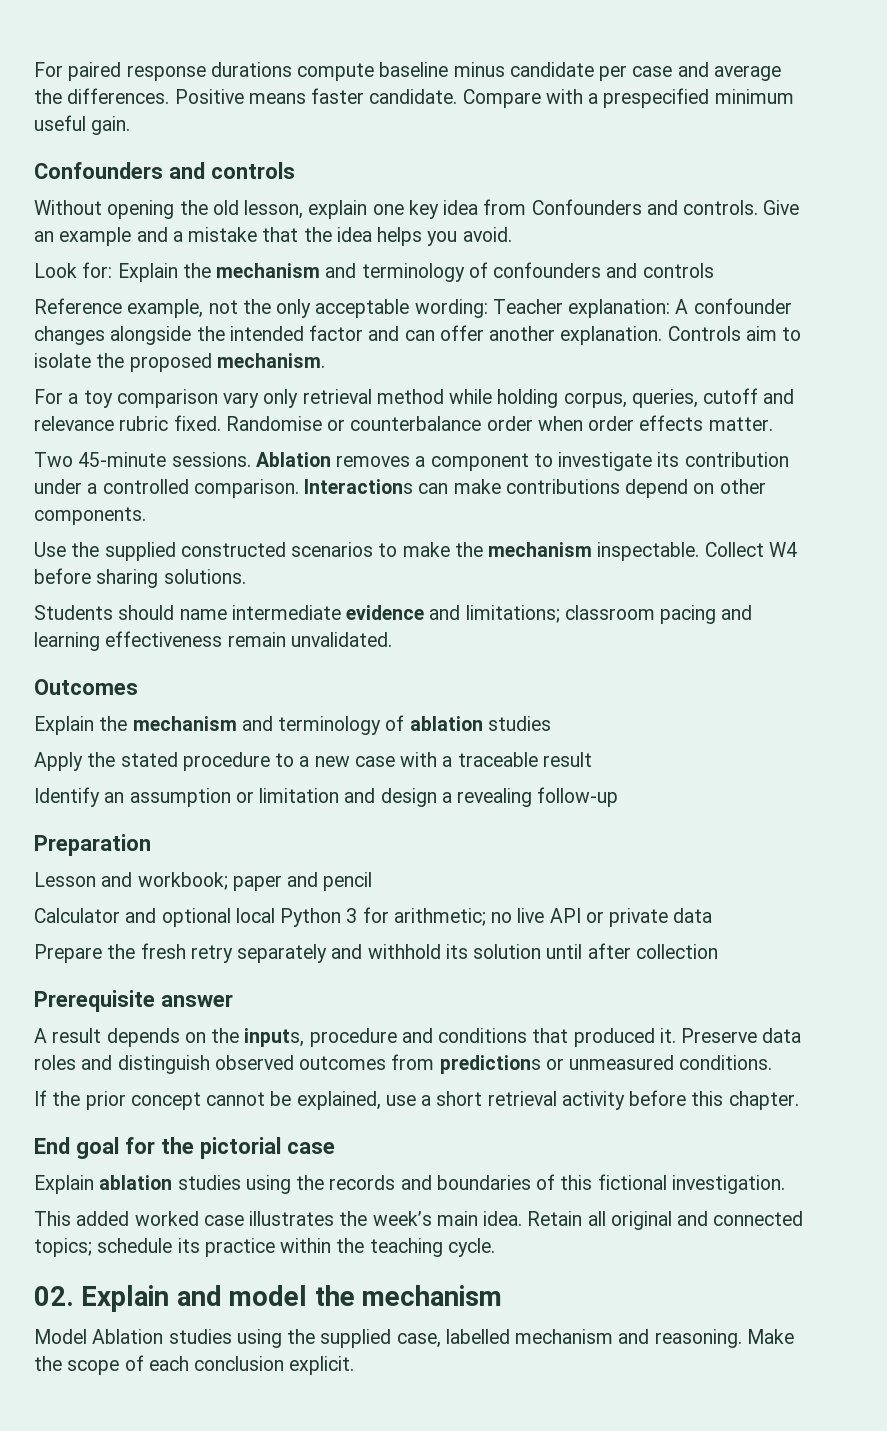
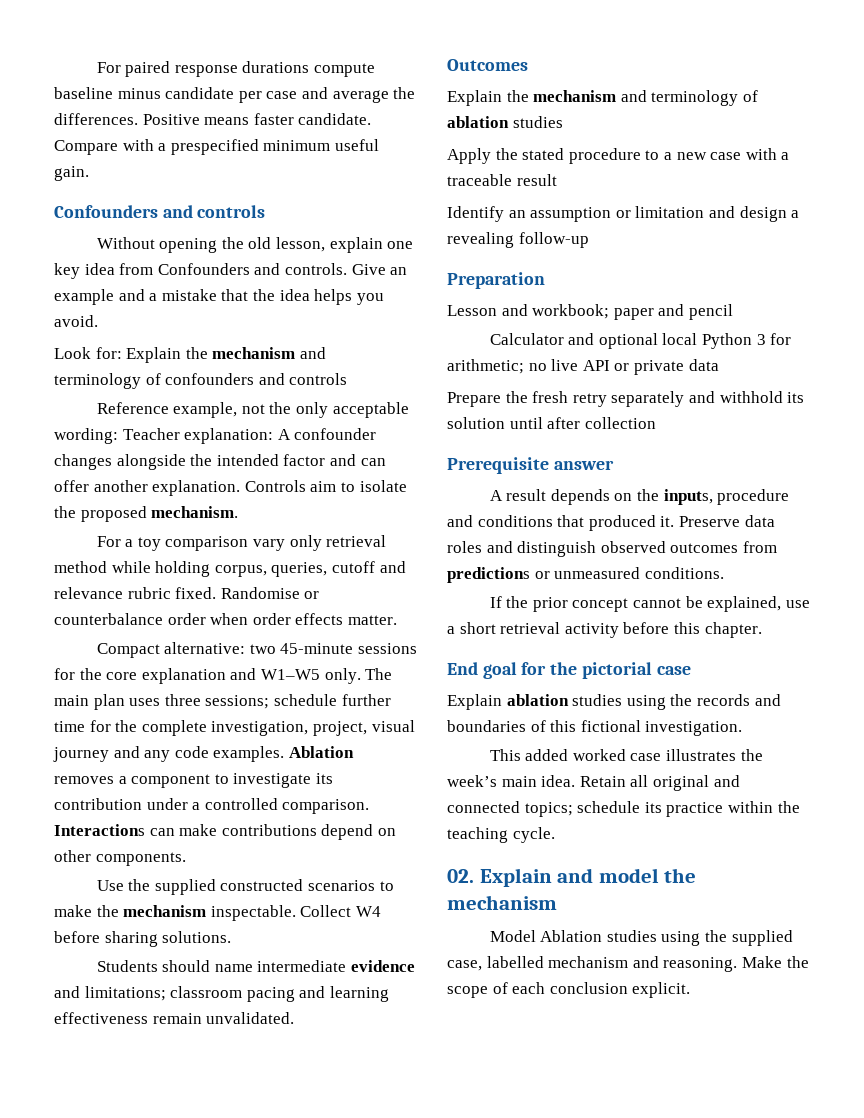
- Two 45-minute sessions.
+ Compact alternative: two 45-minute sessions for the core explanation and W1–W5 only. The main plan uses three sessions; schedule further time for the complete investigation, project, visual journey and any code examples.

